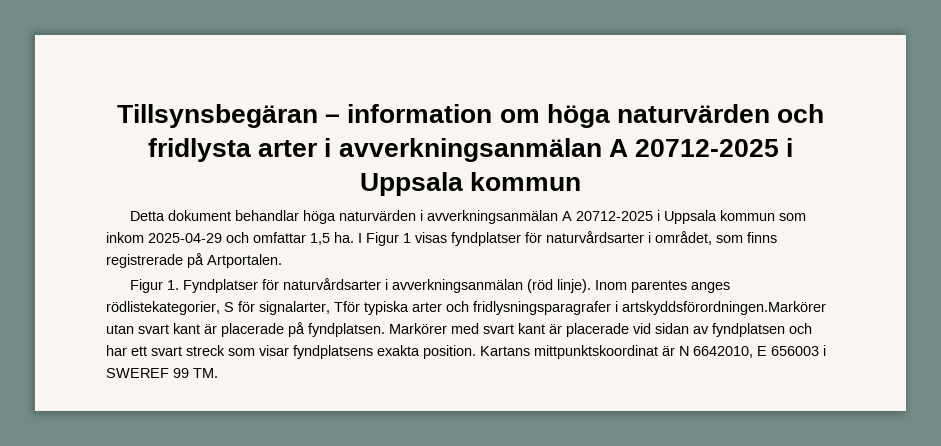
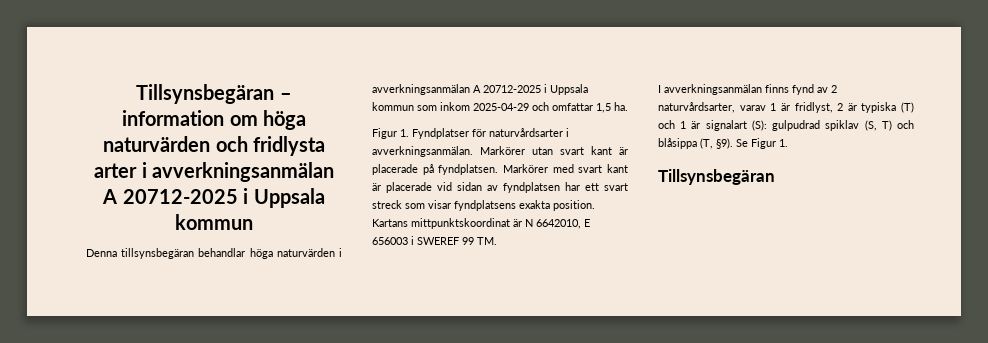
- Detta dokument behandlar höga naturvärden i avverkningsanmälan A 20712-2025 i Uppsala kommun som inkom 2025-04-29 och omfattar 1,5 ha. I Figur 1 visas fyndplatser för naturvårdsarter i området, som finns registrerade på Artportalen.
+ Denna tillsynsbegäran behandlar höga naturvärden i avverkningsanmälan A 20712-2025 i Uppsala kommun som inkom 2025-04-29 och omfattar 1,5 ha.
- Figur 1. Fyndplatser för naturvårdsarter i avverkningsanmälan (röd linje). Inom parentes anges rödlistekategorier, S för signalarter, Tför typiska arter och fridlysningsparagrafer i artskyddsförordningen.Markörer utan svart kant är placerade på fyndplatsen.
+ Figur 1. Fyndplatser för naturvårdsarter i avverkningsanmälan. Markörer utan svart kant är placerade på fyndplatsen.
- Markörer med svart kant är placerade vid sidan av fyndplatsen och har ett svart streck som visar fyndplatsens exakta position.
+ Markörer med svart kant är placerade vid sidan av fyndplatsen har ett svart streck som visar fyndplatsens exakta position.
+ I avverkningsanmälan finns fynd av 2 naturvårdsarter, varav 1 är fridlyst, 2 är typiska (T) och 1 är signalart (S): gulpudrad spiklav (S, T) och blåsippa (T, §9). Se Figur 1.
+ Tillsynsbegäran

